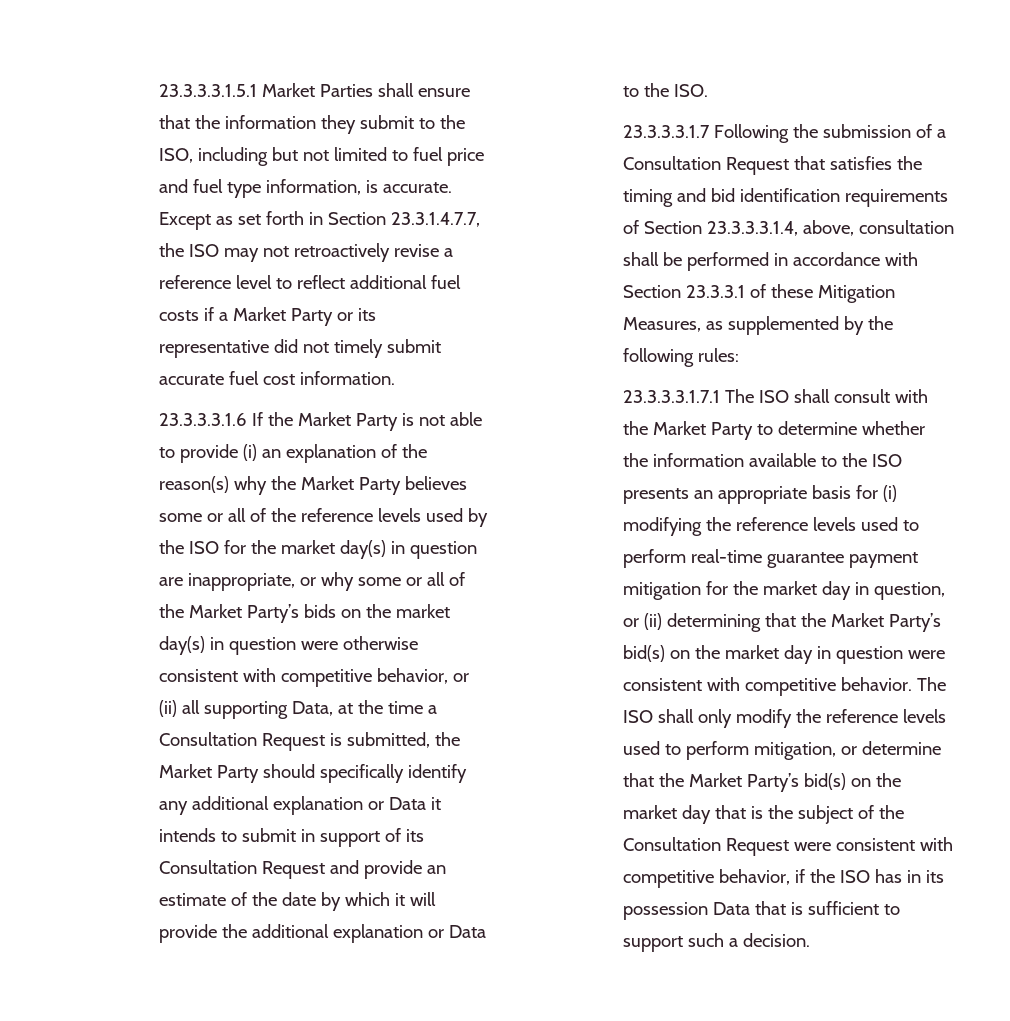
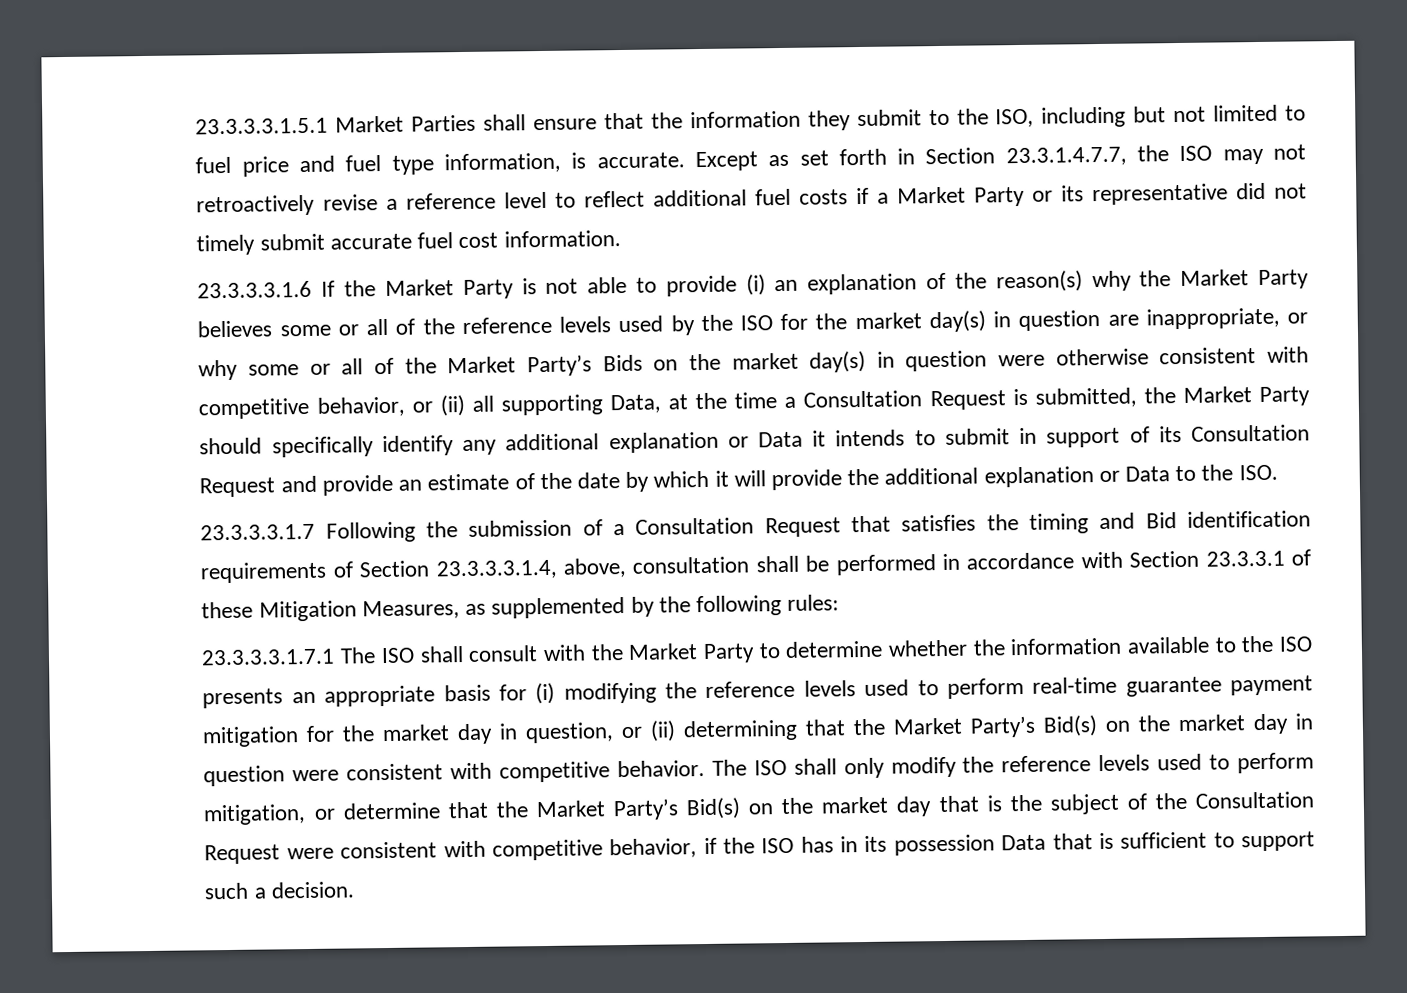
- 23.3.3.3.1.6 If the Market Party is not able to provide (i) an explanation of the reason(s) why the Market Party believes some or all of the reference levels used by the ISO for the market day(s) in question are inappropriate, or why some or all of the Market Party’s bids on the market day(s) in question were otherwise consistent with competitive behavior, or (ii) all supporting Data, at the time a Consultation Request is submitted, the Market Party should specifically identify any additional explanation or Data it intends to submit in support of its Consultation Request and provide an estimate of the date by which it will provide the additional explanation or Data to the ISO.
+ 23.3.3.3.1.6 If the Market Party is not able to provide (i) an explanation of the reason(s) why the Market Party believes some or all of the reference levels used by the ISO for the market day(s) in question are inappropriate, or why some or all of the Market Party’s Bids on the market day(s) in question were otherwise consistent with competitive behavior, or (ii) all supporting Data, at the time a Consultation Request is submitted, the Market Party should specifically identify any additional explanation or Data it intends to submit in support of its Consultation Request and provide an estimate of the date by which it will provide the additional explanation or Data to the ISO.
- 23.3.3.3.1.7 Following the submission of a Consultation Request that satisfies the timing and bid identification requirements of Section 23.3.3.3.1.4, above, consultation shall be performed in accordance with Section 23.3.3.1 of these Mitigation Measures, as supplemented by the following rules:
+ 23.3.3.3.1.7 Following the submission of a Consultation Request that satisfies the timing and Bid identification requirements of Section 23.3.3.3.1.4, above, consultation shall be performed in accordance with Section 23.3.3.1 of these Mitigation Measures, as supplemented by the following rules:
- 23.3.3.3.1.7.1 The ISO shall consult with the Market Party to determine whether the information available to the ISO presents an appropriate basis for (i) modifying the reference levels used to perform real-time guarantee payment mitigation for the market day in question, or (ii) determining that the Market Party’s bid(s) on the market day in question were consistent with competitive behavior.
+ 23.3.3.3.1.7.1 The ISO shall consult with the Market Party to determine whether the information available to the ISO presents an appropriate basis for (i) modifying the reference levels used to perform real-time guarantee payment mitigation for the market day in question, or (ii) determining that the Market Party’s Bid(s) on the market day in question were consistent with competitive behavior.
- The ISO shall only modify the reference levels used to perform mitigation, or determine that the Market Party’s bid(s) on the market day that is the subject of the Consultation Request were consistent with competitive behavior, if the ISO has in its possession Data that is sufficient to support such a decision.
+ The ISO shall only modify the reference levels used to perform mitigation, or determine that the Market Party’s Bid(s) on the market day that is the subject of the Consultation Request were consistent with competitive behavior, if the ISO has in its possession Data that is sufficient to support such a decision.

